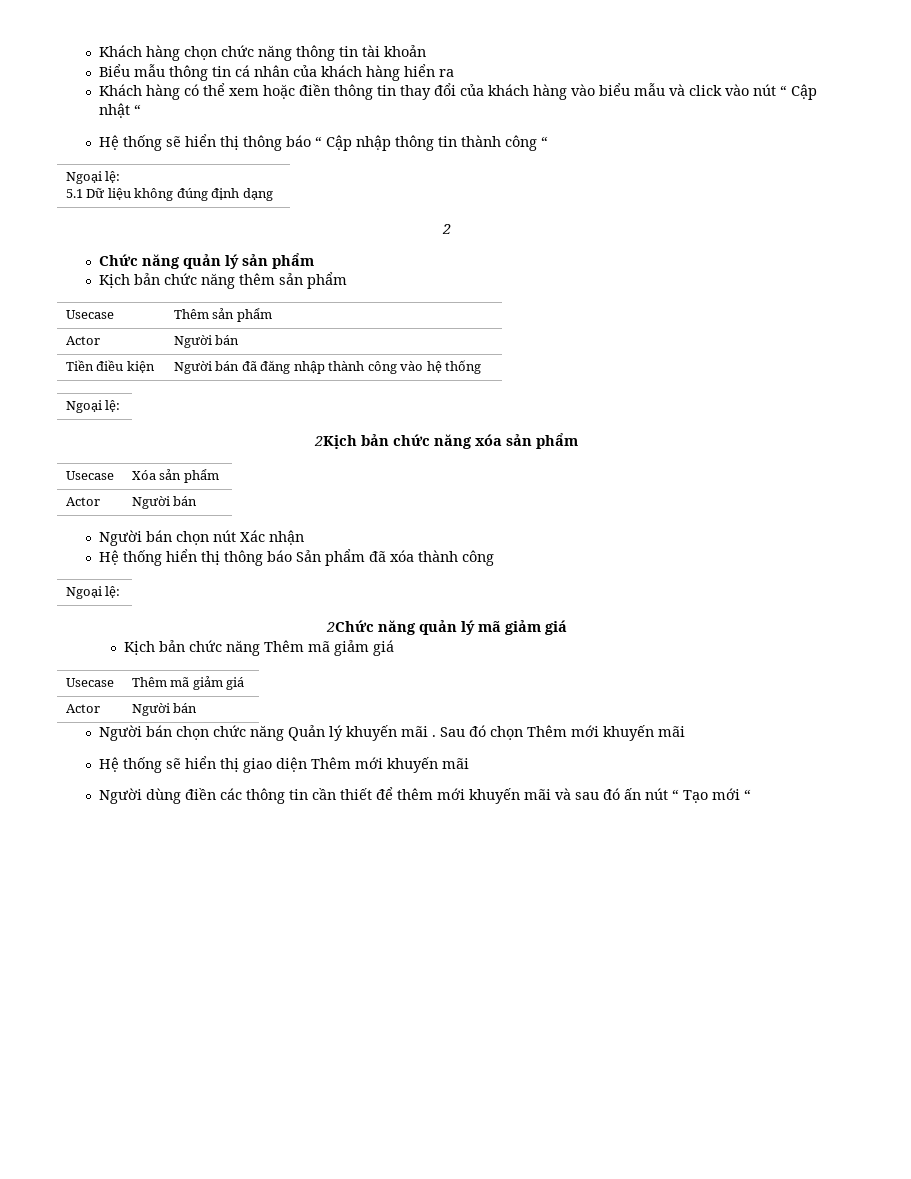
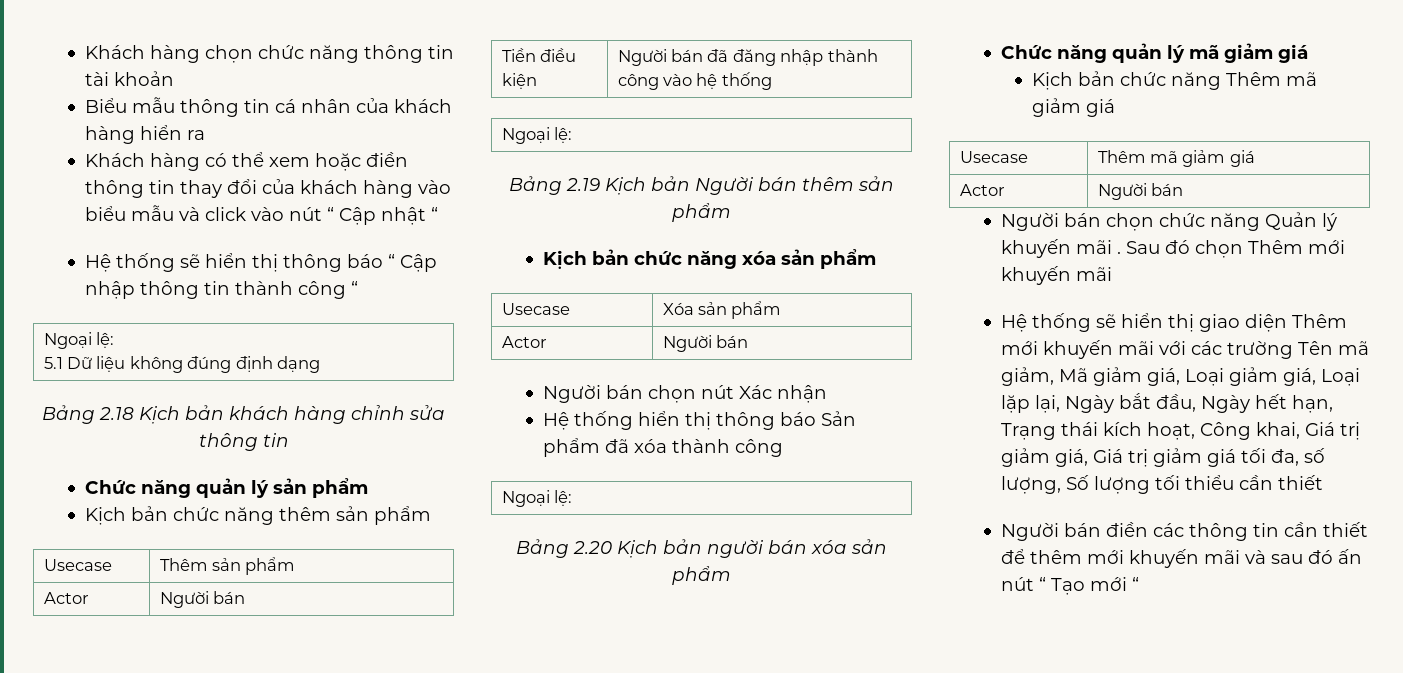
- 2
+ Bảng 2.18 Kịch bản khách hàng chỉnh sửa thông tin
- 2Kịch bản chức năng xóa sản phẩm
+ Bảng 2.19 Kịch bản Người bán thêm sản phẩm
+ Kịch bản chức năng xóa sản phẩm
- 2Chức năng quản lý mã giảm giá
+ Bảng 2.20 Kịch bản người bán xóa sản phẩm
+ Chức năng quản lý mã giảm giá
- Hệ thống sẽ hiển thị giao diện Thêm mới khuyến mãi
- Người dùng điền các thông tin cần thiết để thêm mới khuyến mãi và sau đó ấn nút “ Tạo mới “
+ Hệ thống sẽ hiển thị giao diện Thêm mới khuyến mãi với các trường Tên mã giảm, Mã giảm giá, Loại giảm giá, Loại lặp lại, Ngày bắt đầu, Ngày hết hạn, Trạng thái kích hoạt, Công khai, Giá trị giảm giá, Giá trị giảm giá tối đa, số lượng, Số lượng tối thiểu cần thiết
+ Người bán điền các thông tin cần thiết để thêm mới khuyến mãi và sau đó ấn nút “ Tạo mới “

